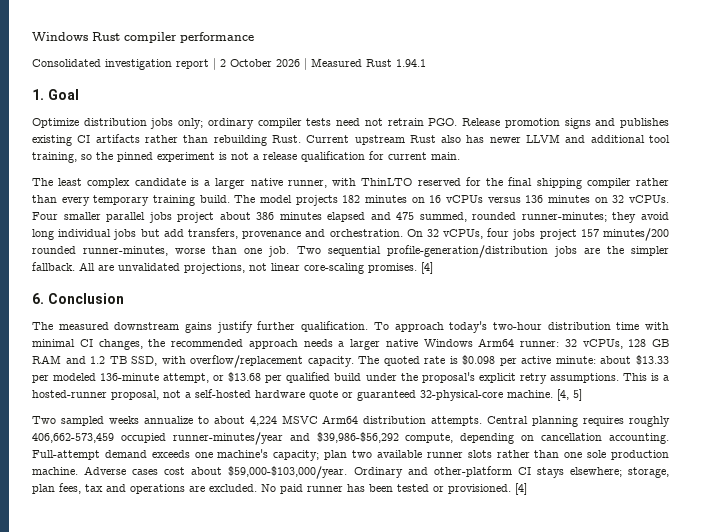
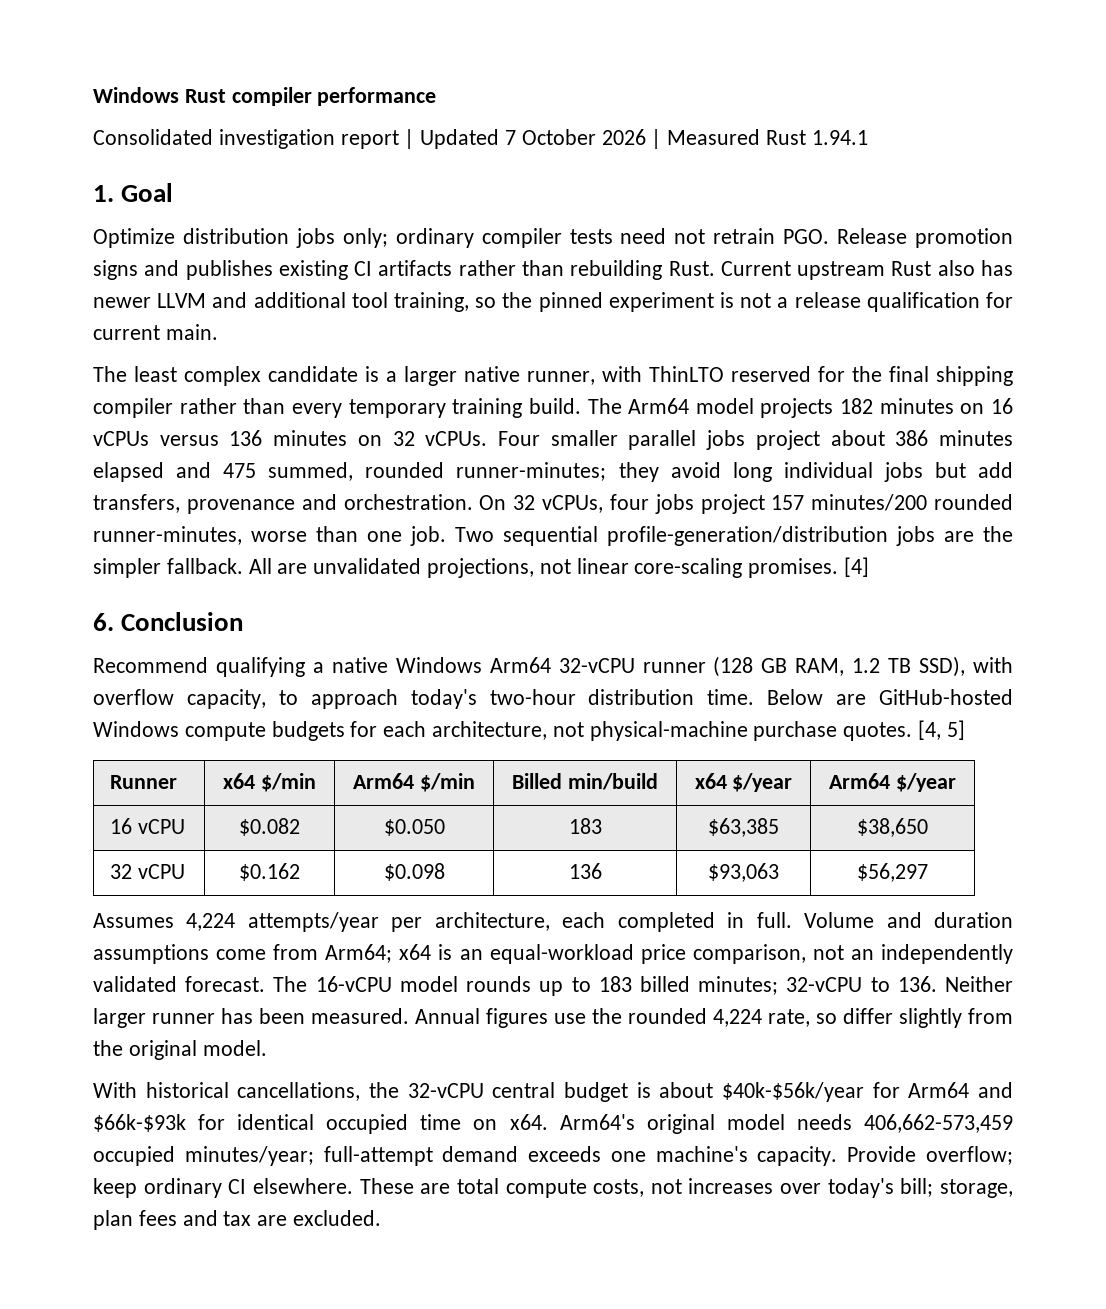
- Consolidated investigation report | 2 October 2026 | Measured Rust 1.94.1
+ Consolidated investigation report | Updated 7 October 2026 | Measured Rust 1.94.1
- The model projects 182 minutes on 16 vCPUs versus 136 minutes on 32 vCPUs.
+ The Arm64 model projects 182 minutes on 16 vCPUs versus 136 minutes on 32 vCPUs.
- The measured downstream gains justify further qualification. To approach today's two-hour distribution time with minimal CI changes, the recommended approach needs a larger native Windows Arm64 runner: 32 vCPUs, 128 GB RAM and 1.2 TB SSD, with overflow/replacement capacity. The quoted rate is $0.098 per active minute: about $13.33 per modeled 136-minute attempt, or $13.68 per qualified build under the proposal's explicit retry assumptions. This is a hosted-runner proposal, not a self-hosted hardware quote or guaranteed 32-physical-core machine. [4, 5]
- Two sampled weeks annualize to about 4,224 MSVC Arm64 distribution attempts. Central planning requires roughly 406,662-573,459 occupied runner-minutes/year and $39,986-$56,292 compute, depending on cancellation accounting. Full-attempt demand exceeds one machine's capacity; plan two available runner slots rather than one sole production machine. Adverse cases cost about $59,000-$103,000/year. Ordinary and other-platform CI stays elsewhere; storage, plan fees, tax and operations are excluded. No paid runner has been tested or provisioned. [4]
+ Recommend qualifying a native Windows Arm64 32-vCPU runner (128 GB RAM, 1.2 TB SSD), with overflow capacity, to approach today's two-hour distribution time. Below are GitHub-hosted Windows compute budgets for each architecture, not physical-machine purchase quotes. [4, 5]
+ Runner | x64 $/min | Arm64 $/min | Billed min/build | x64 $/year | Arm64 $/year
+ 16 vCPU | $0.082 | $0.050 | 183 | $63,385 | $38,650
+ 32 vCPU | $0.162 | $0.098 | 136 | $93,063 | $56,297
+ Assumes 4,224 attempts/year per architecture, each completed in full. Volume and duration assumptions come from Arm64; x64 is an equal-workload price comparison, not an independently validated forecast. The 16-vCPU model rounds up to 183 billed minutes; 32-vCPU to 136. Neither larger runner has been measured. Annual figures use the rounded 4,224 rate, so differ slightly from the original model.
+ With historical cancellations, the 32-vCPU central budget is about $40k-$56k/year for Arm64 and $66k-$93k for identical occupied time on x64. Arm64's original model needs 406,662-573,459 occupied minutes/year; full-attempt demand exceeds one machine's capacity. Provide overflow; keep ordinary CI elsewhere. These are total compute costs, not increases over today's bill; storage, plan fees and tax are excluded.

